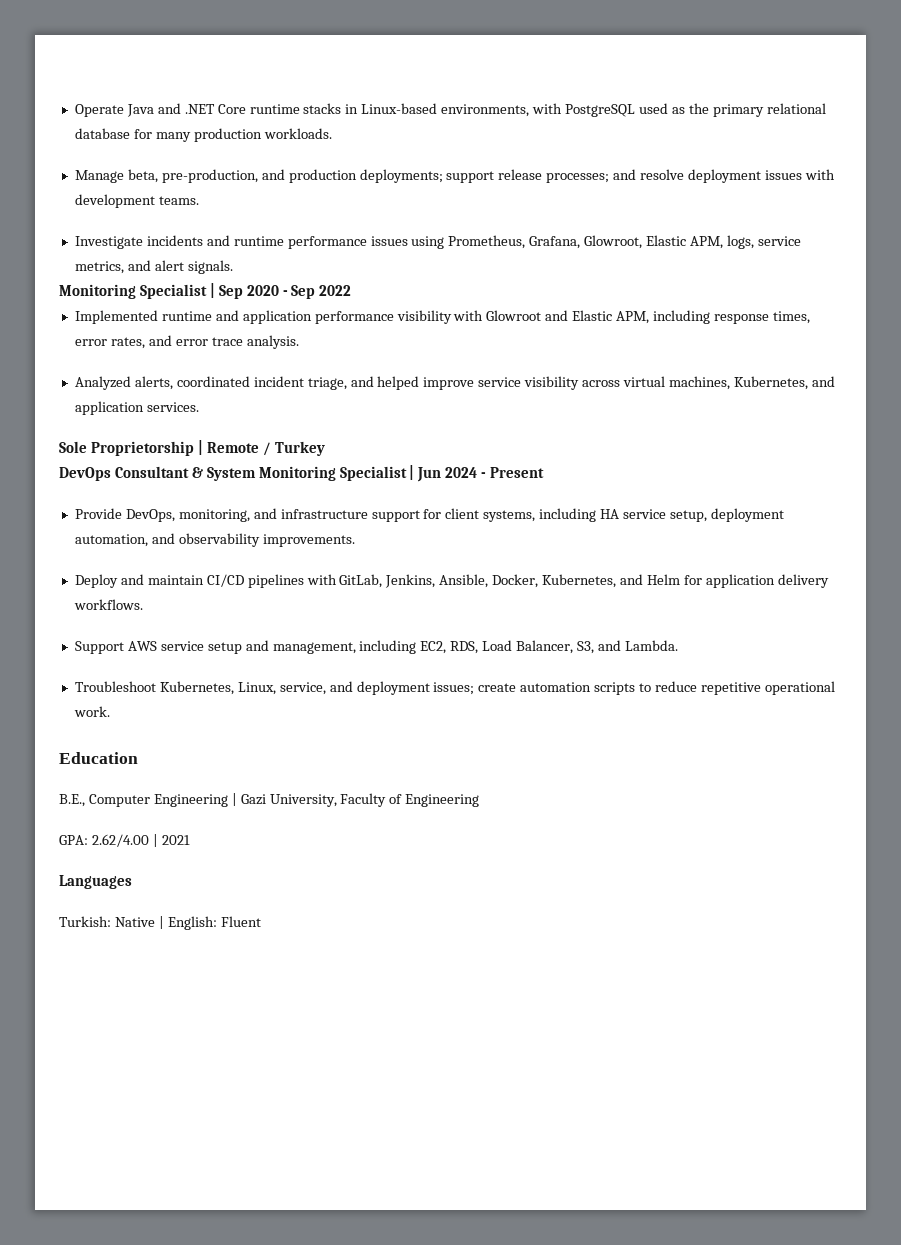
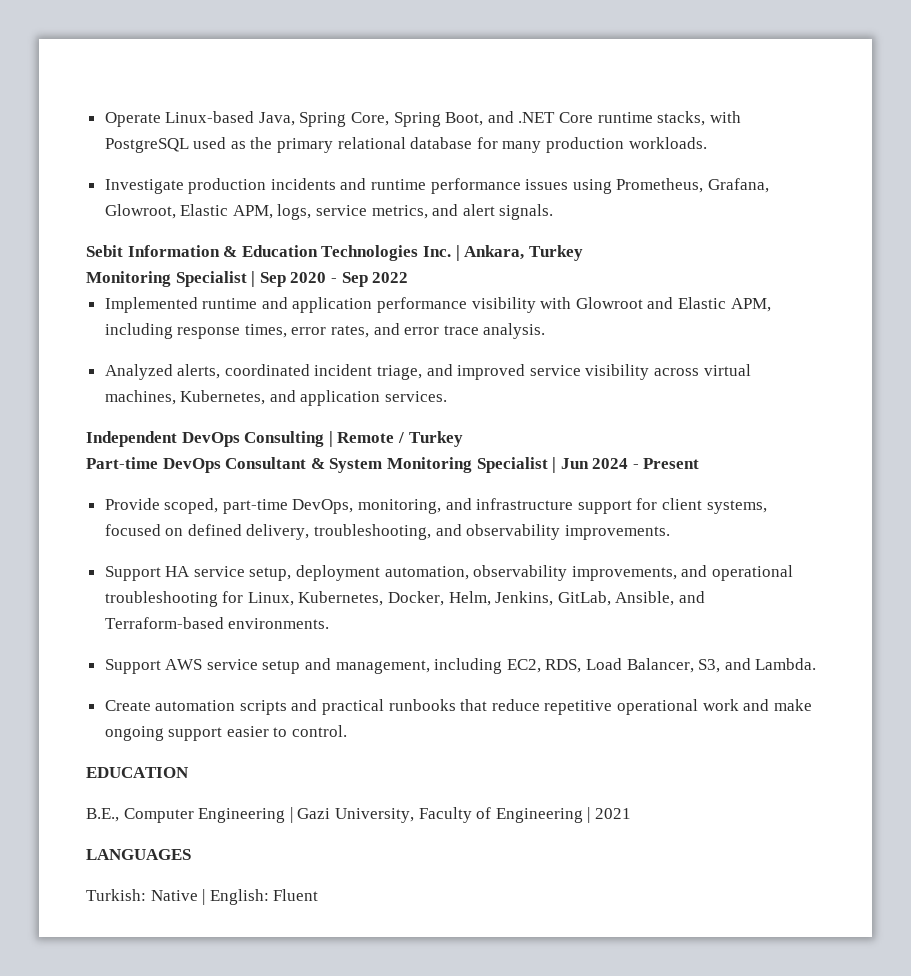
- Operate Java and .NET Core runtime stacks in Linux-based environments, with PostgreSQL used as the primary relational database for many production workloads.
+ Operate Linux-based Java, Spring Core, Spring Boot, and .NET Core runtime stacks, with PostgreSQL used as the primary relational database for many production workloads.
- Manage beta, pre-production, and production deployments; support release processes; and resolve deployment issues with development teams.
- Investigate incidents and runtime performance issues using Prometheus, Grafana, Glowroot, Elastic APM, logs, service metrics, and alert signals.
+ Investigate production incidents and runtime performance issues using Prometheus, Grafana, Glowroot, Elastic APM, logs, service metrics, and alert signals.
+ Sebit Information & Education Technologies Inc. | Ankara, Turkey
- Analyzed alerts, coordinated incident triage, and helped improve service visibility across virtual machines, Kubernetes, and application services.
+ Analyzed alerts, coordinated incident triage, and improved service visibility across virtual machines, Kubernetes, and application services.
- Sole Proprietorship | Remote / Turkey
+ Independent DevOps Consulting | Remote / Turkey
- DevOps Consultant & System Monitoring Specialist | Jun 2024 - Present
+ Part-time DevOps Consultant & System Monitoring Specialist | Jun 2024 - Present
- Provide DevOps, monitoring, and infrastructure support for client systems, including HA service setup, deployment automation, and observability improvements.
- Deploy and maintain CI/CD pipelines with GitLab, Jenkins, Ansible, Docker, Kubernetes, and Helm for application delivery workflows.
+ Provide scoped, part-time DevOps, monitoring, and infrastructure support for client systems, focused on defined delivery, troubleshooting, and observability improvements.
+ Support HA service setup, deployment automation, observability improvements, and operational troubleshooting for Linux, Kubernetes, Docker, Helm, Jenkins, GitLab, Ansible, and Terraform-based environments.
- Troubleshoot Kubernetes, Linux, service, and deployment issues; create automation scripts to reduce repetitive operational work.
- Education
+ Create automation scripts and practical runbooks that reduce repetitive operational work and make ongoing support easier to control.
+ EDUCATION
- B.E., Computer Engineering | Gazi University, Faculty of Engineering
- GPA: 2.62/4.00 | 2021
+ B.E., Computer Engineering | Gazi University, Faculty of Engineering | 2021
- Languages
+ LANGUAGES

